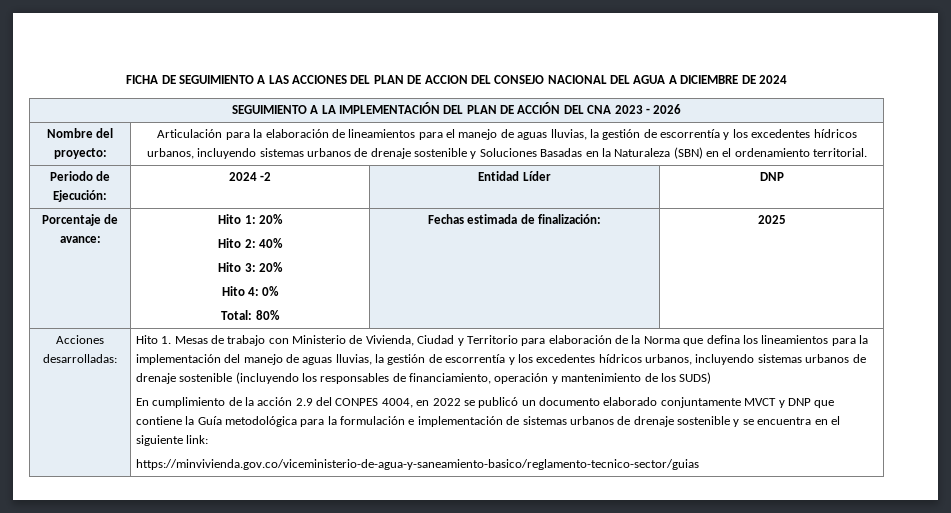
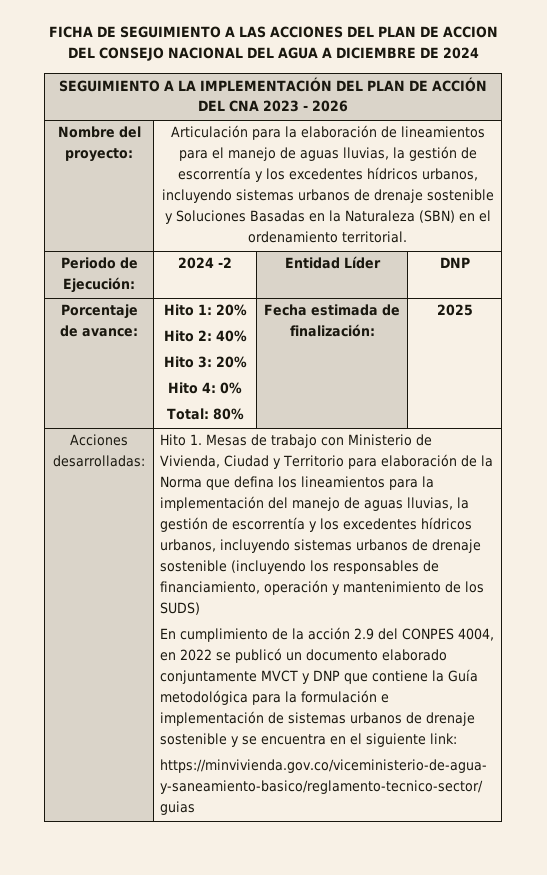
  Porcentaje de avance: | Hito 1: 20%
  Hito 2: 40%
  Hito 3: 20%
  Hito 4: 0%
- Total: 80% | Fechas estimada de finalización: | 2025
+ Total: 80% | Fecha estimada de finalización: | 2025

